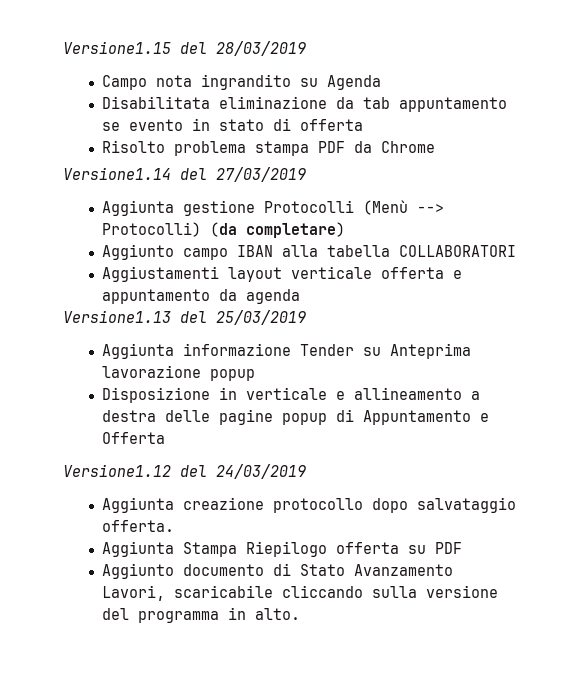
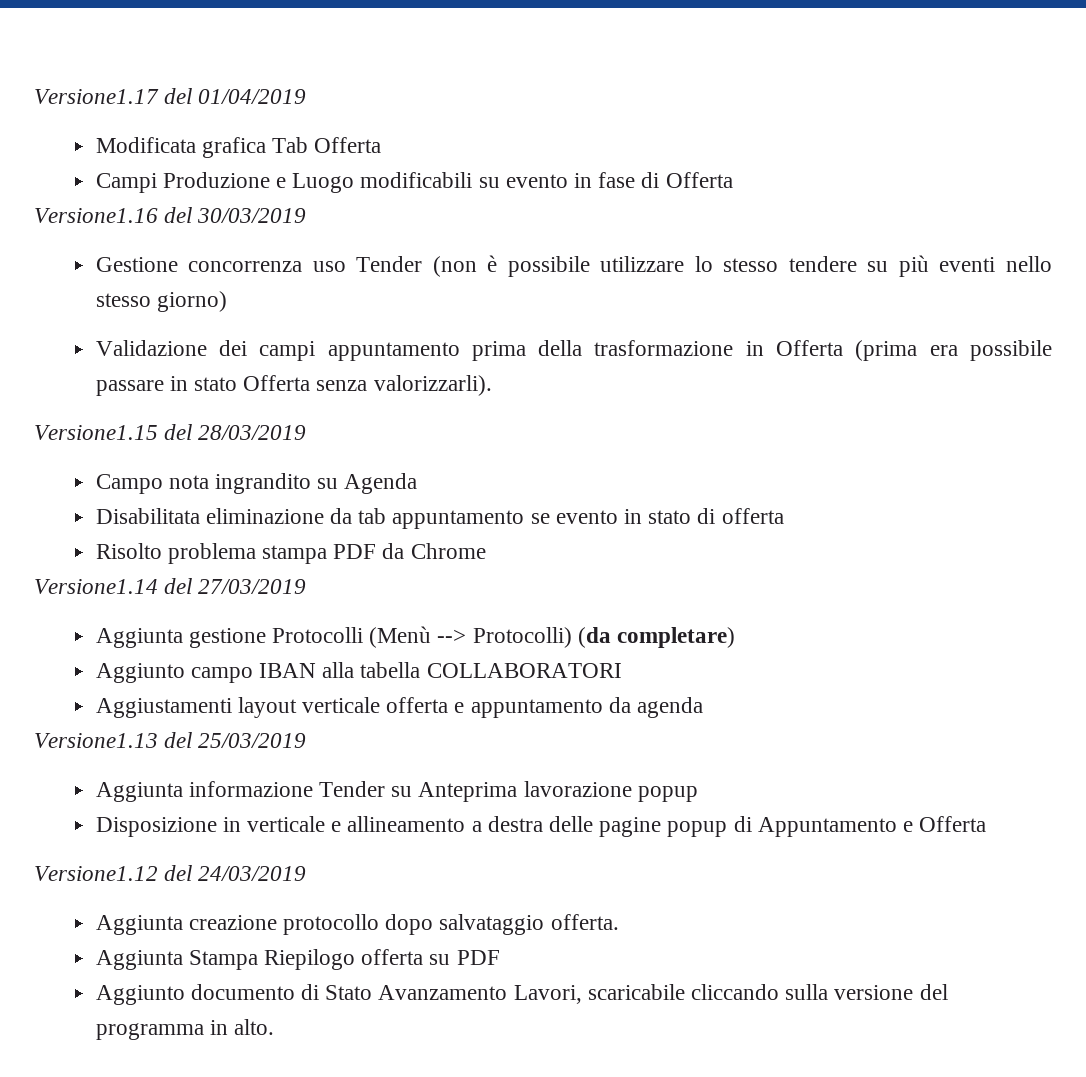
+ Versione1.17 del 01/04/2019
+ Modificata grafica Tab Offerta
+ Campi Produzione e Luogo modificabili su evento in fase di Offerta
+ Versione1.16 del 30/03/2019
+ Gestione concorrenza uso Tender (non è possibile utilizzare lo stesso tendere su più eventi nello stesso giorno)
+ Validazione dei campi appuntamento prima della trasformazione in Offerta (prima era possibile passare in stato Offerta senza valorizzarli).

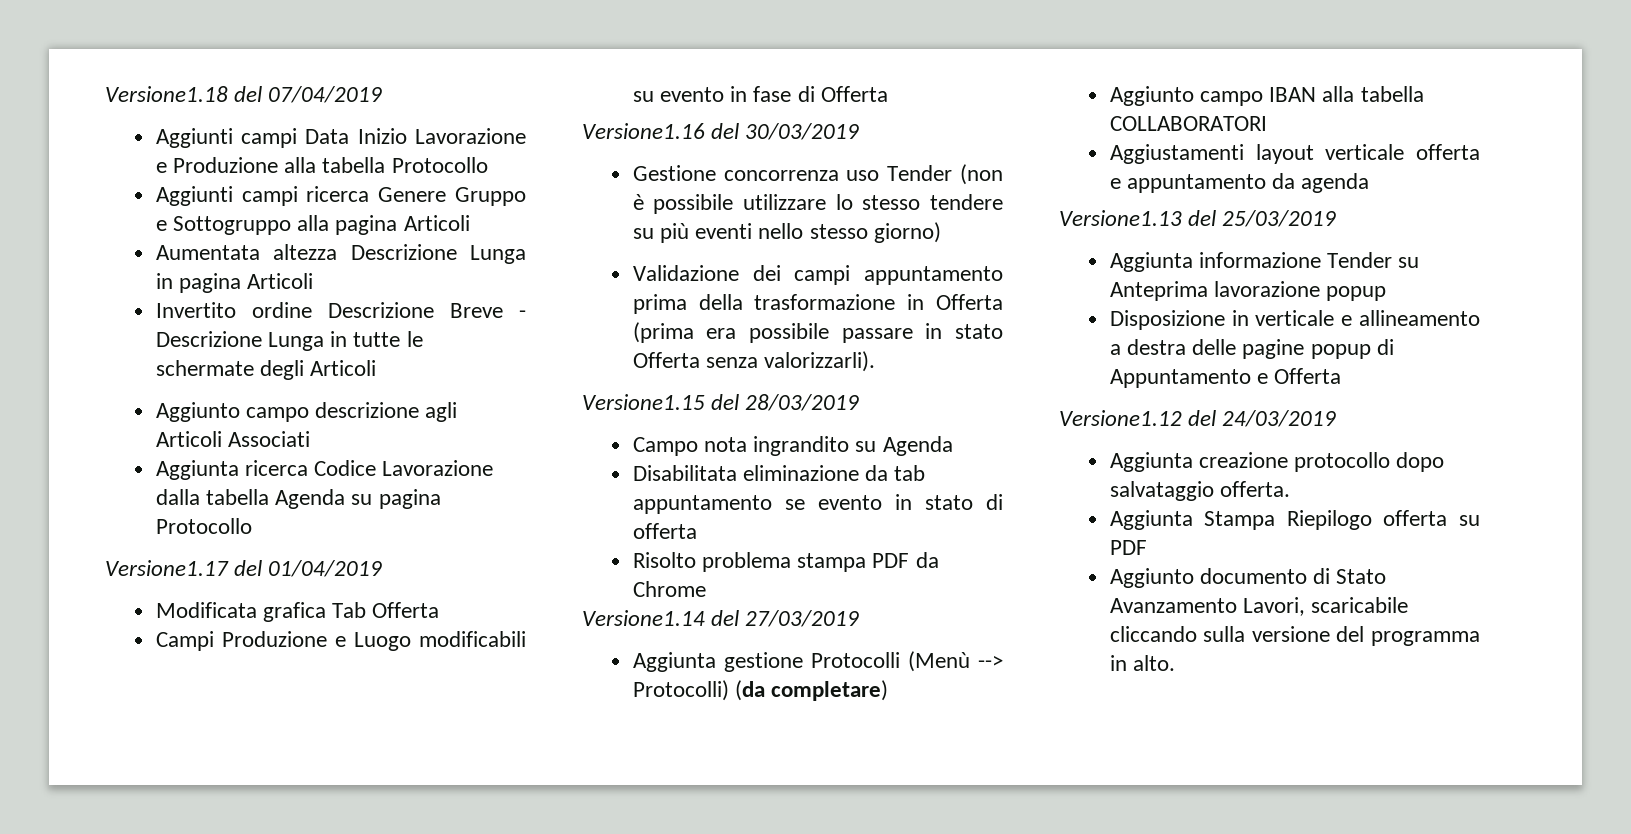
+ Versione1.18 del 07/04/2019
+ Aggiunti campi Data Inizio Lavorazione e Produzione alla tabella Protocollo
+ Aggiunti campi ricerca Genere Gruppo e Sottogruppo alla pagina Articoli
+ Aumentata altezza Descrizione Lunga in pagina Articoli
+ Invertito ordine Descrizione Breve - Descrizione Lunga in tutte le schermate degli Articoli
+ Aggiunto campo descrizione agli Articoli Associati
+ Aggiunta ricerca Codice Lavorazione dalla tabella Agenda su pagina Protocollo

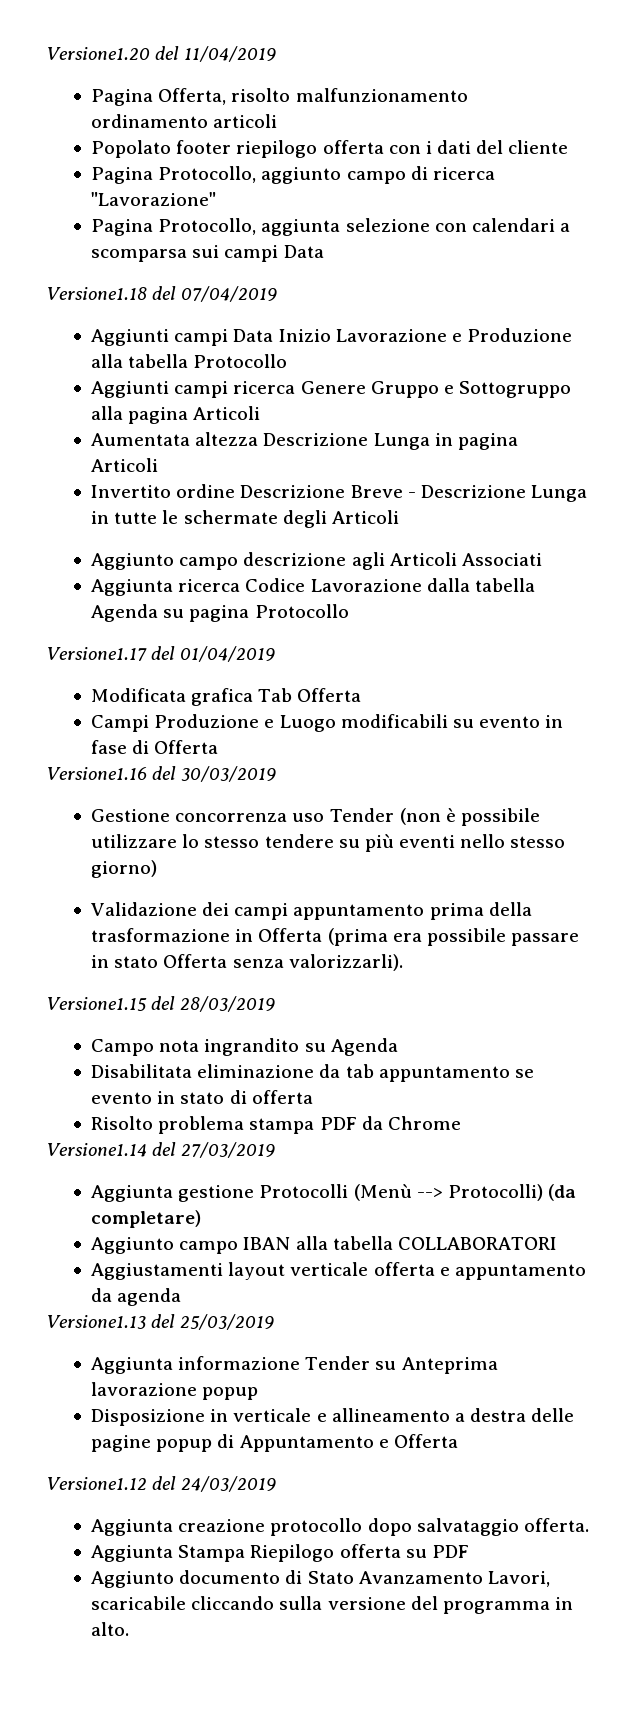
+ Versione1.20 del 11/04/2019
+ Pagina Offerta, risolto malfunzionamento ordinamento articoli
+ Popolato footer riepilogo offerta con i dati del cliente
+ Pagina Protocollo, aggiunto campo di ricerca "Lavorazione"
+ Pagina Protocollo, aggiunta selezione con calendari a scomparsa sui campi Data

